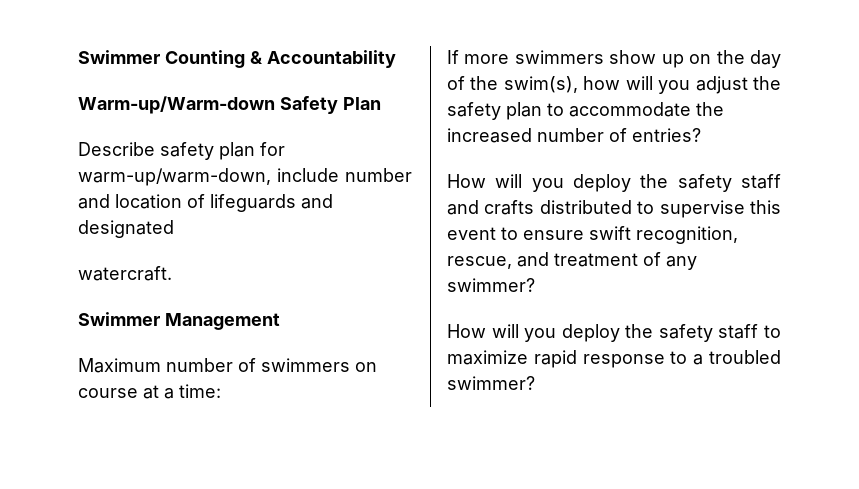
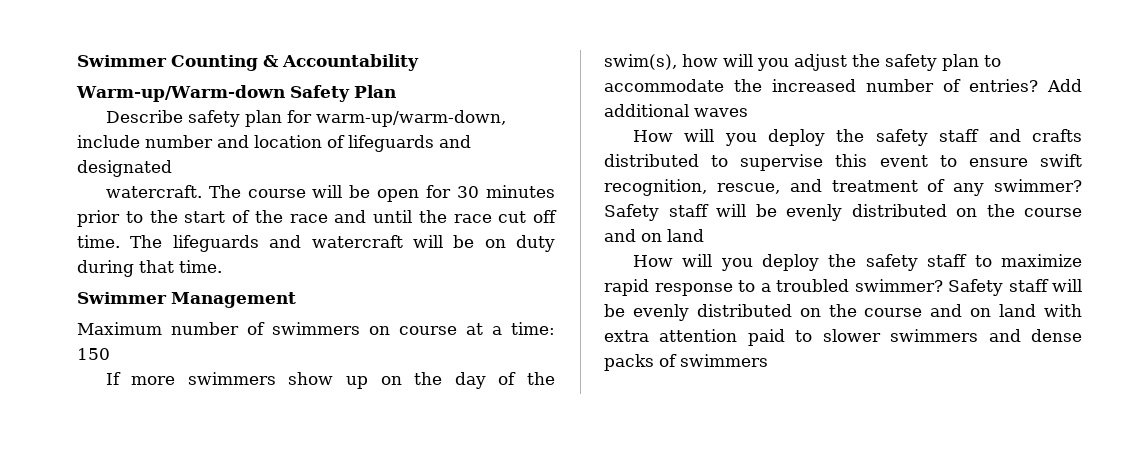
+ The course will be open for 30 minutes prior to the start of the race and until the race cut off time. The lifeguards and watercraft will be on duty during that time.
- Maximum number of swimmers on course at a time:
+ Maximum number of swimmers on course at a time: 150
+ Add additional waves
- How will you deploy the safety staff and crafts distributed to supervise this event to ensure swift recognition, rescue, and treatment of any swimmer?
+ How will you deploy the safety staff and crafts distributed to supervise this event to ensure swift recognition, rescue, and treatment of any swimmer? Safety staff will be evenly distributed on the course and on land
+ Safety staff will be evenly distributed on the course and on land with extra attention paid to slower swimmers and dense packs of swimmers

